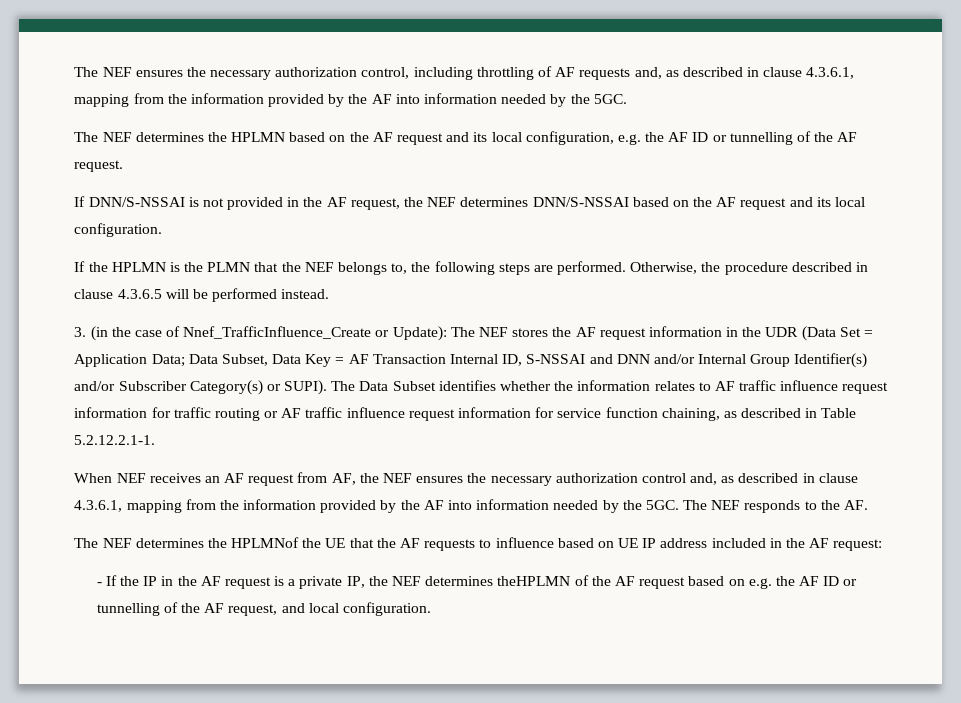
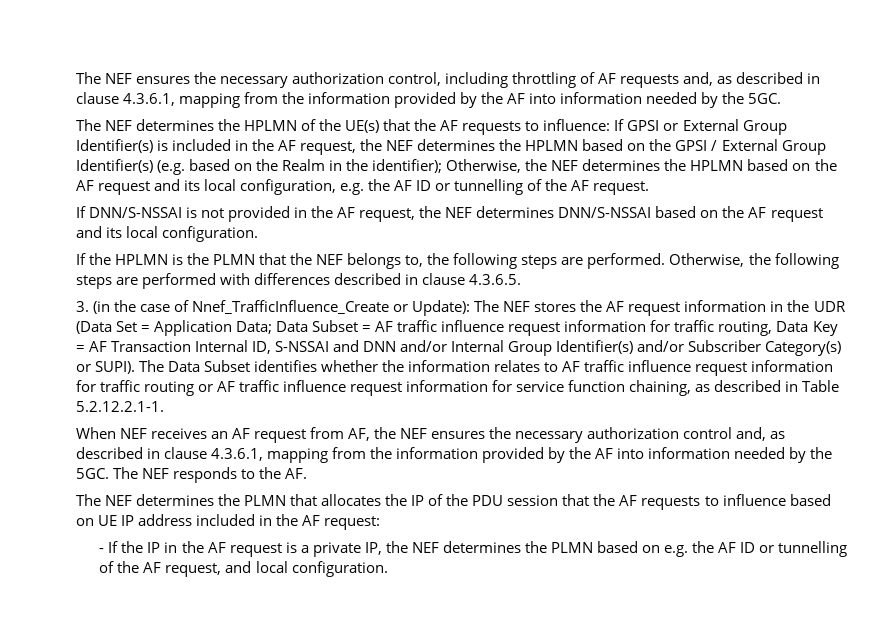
- The NEF determines the HPLMN based on the AF request and its local configuration, e.g. the AF ID or tunnelling of the AF request.
+ The NEF determines the HPLMN of the UE(s) that the AF requests to influence: If GPSI or External Group Identifier(s) is included in the AF request, the NEF determines the HPLMN based on the GPSI / External Group Identifier(s) (e.g. based on the Realm in the identifier); Otherwise, the NEF determines the HPLMN based on the AF request and its local configuration, e.g. the AF ID or tunnelling of the AF request.
- Otherwise, the procedure described in clause 4.3.6.5 will be performed instead.
+ Otherwise, the following steps are performed with differences described in clause 4.3.6.5.
- 3. (in the case of Nnef_TrafficInfluence_Create or Update): The NEF stores the AF request information in the UDR (Data Set = Application Data; Data Subset, Data Key = AF Transaction Internal ID, S-NSSAI and DNN and/or Internal Group Identifier(s) and/or Subscriber Category(s) or SUPI).
+ 3. (in the case of Nnef_TrafficInfluence_Create or Update): The NEF stores the AF request information in the UDR (Data Set = Application Data; Data Subset = AF traffic influence request information for traffic routing, Data Key = AF Transaction Internal ID, S-NSSAI and DNN and/or Internal Group Identifier(s) and/or Subscriber Category(s) or SUPI).
- The NEF determines the HPLMNof the UE that the AF requests to influence based on UE IP address included in the AF request:
+ The NEF determines the PLMN that allocates the IP of the PDU session that the AF requests to influence based on UE IP address included in the AF request:
- - If the IP in the AF request is a private IP, the NEF determines theHPLMN of the AF request based on e.g. the AF ID or tunnelling of the AF request, and local configuration.
+ - If the IP in the AF request is a private IP, the NEF determines the PLMN based on e.g. the AF ID or tunnelling of the AF request, and local configuration.

